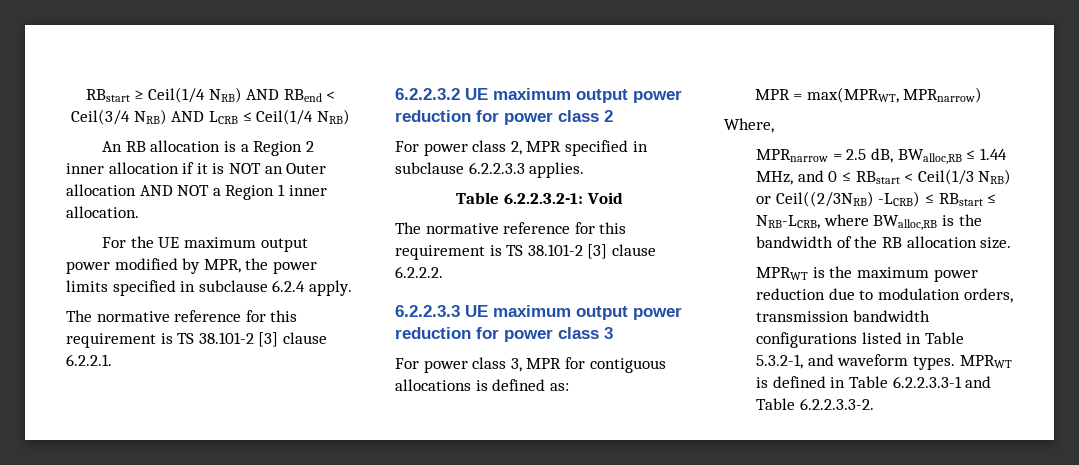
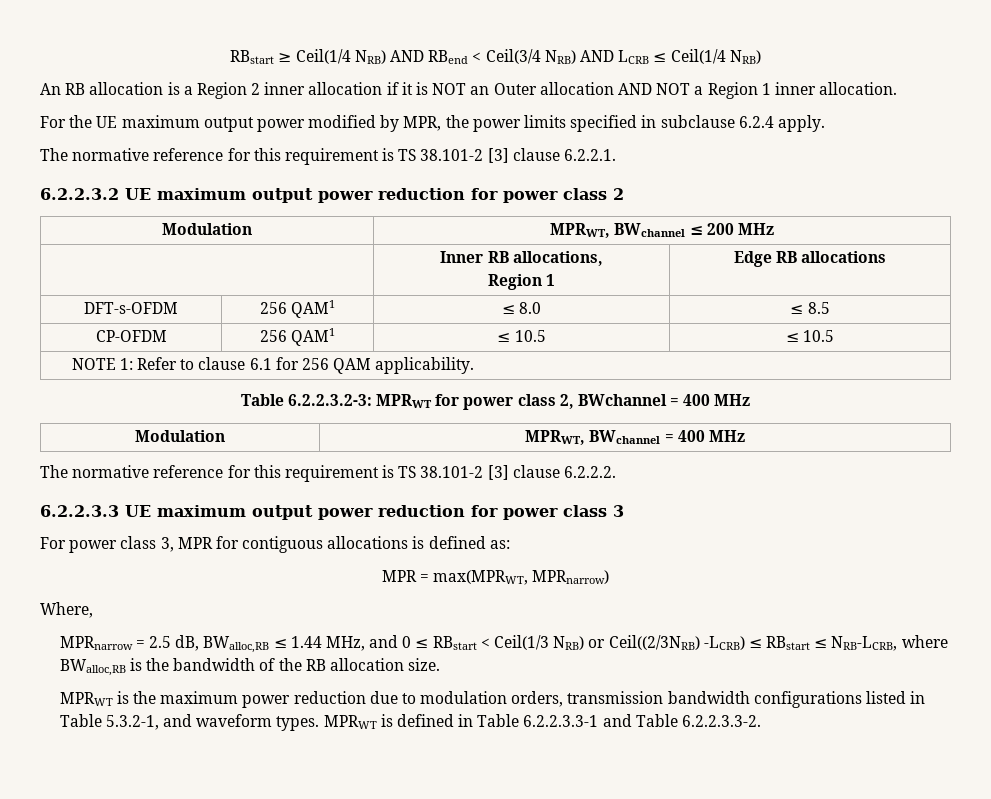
- For power class 2, MPR specified in subclause 6.2.2.3.3 applies.
- Table 6.2.2.3.2-1: Void
+ Modulation | MPRWT, BWchannel ≤ 200 MHz
+ | Inner RB allocations,
+ Region 1 | Edge RB allocations
+ DFT-s-OFDM | 256 QAM1 | ≤ 8.0 | ≤ 8.5
+ CP-OFDM | 256 QAM1 | ≤ 10.5 | ≤ 10.5
+ NOTE 1: Refer to clause 6.1 for 256 QAM applicability.
+ Table 6.2.2.3.2-3: MPRWT for power class 2, BWchannel = 400 MHz
+ Modulation | MPRWT, BWchannel = 400 MHz

